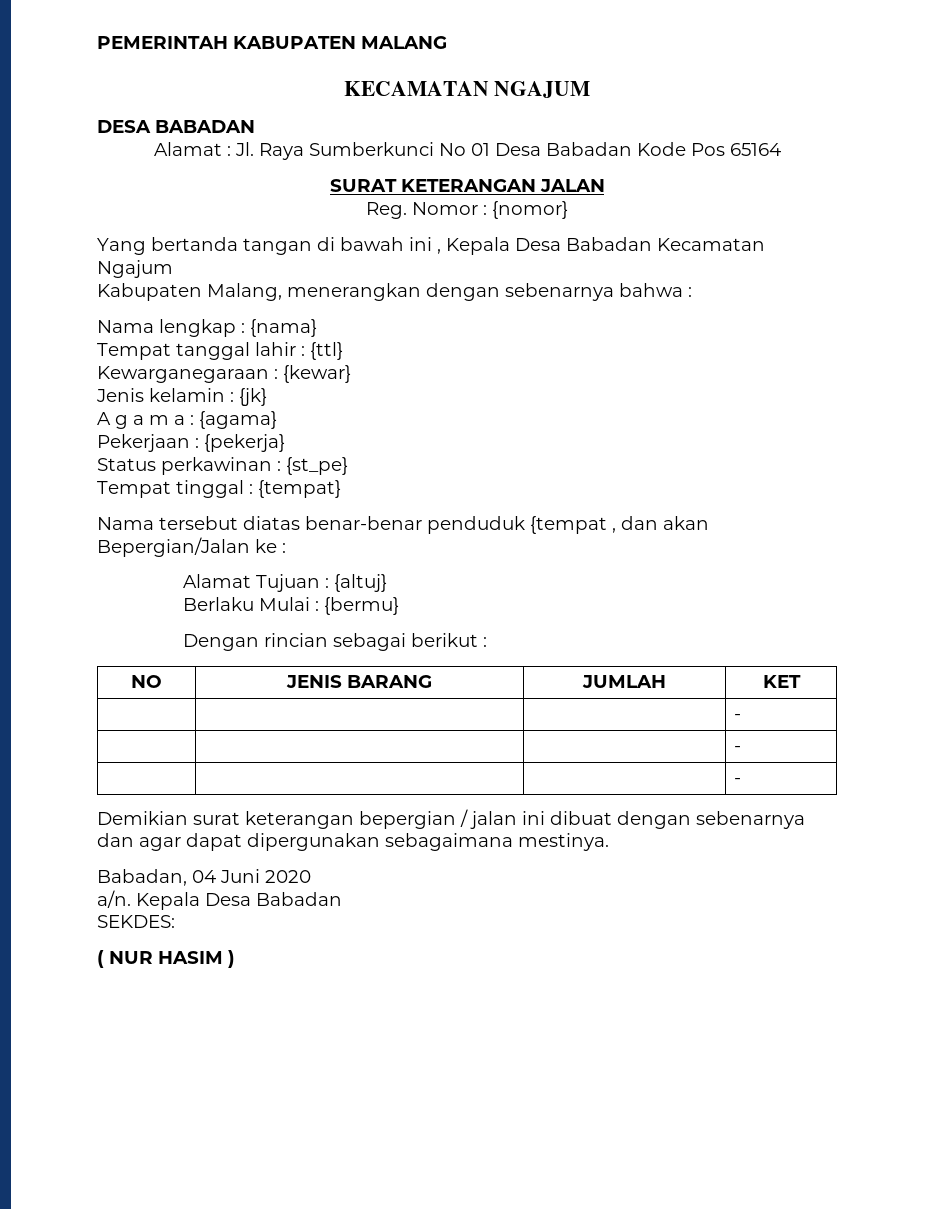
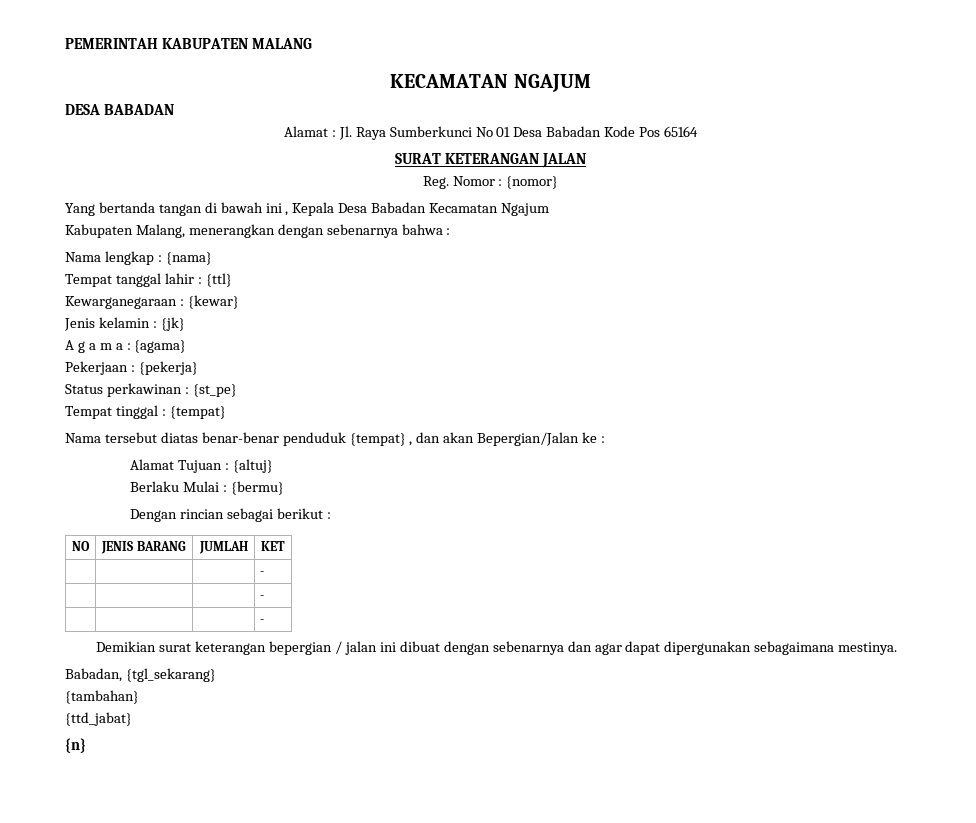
- Nama tersebut diatas benar-benar penduduk {tempat , dan akan Bepergian/Jalan ke :
+ Nama tersebut diatas benar-benar penduduk {tempat} , dan akan Bepergian/Jalan ke :
- Babadan, 04 Juni 2020
- a/n. Kepala Desa Babadan
- SEKDES:
- ( NUR HASIM )
+ Babadan, {tgl_sekarang}
+ {tambahan}
+ {ttd_jabat}
+ {n}

